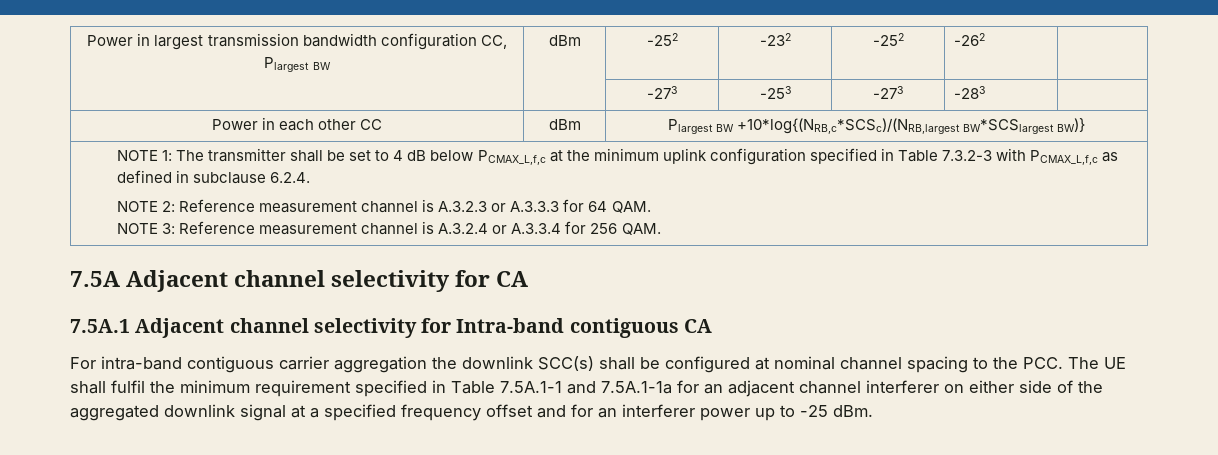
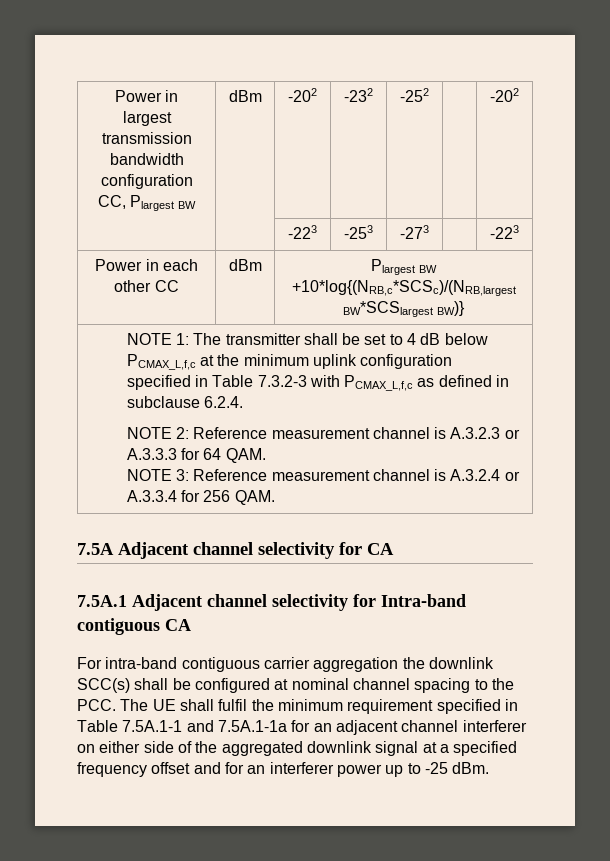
- Power in largest transmission bandwidth configuration CC, Plargest BW | dBm | -252 | -232 | -252 | -262 |
- | | -273 | -253 | -273 | -283 |
+ Power in largest transmission bandwidth configuration CC, Plargest BW | dBm | -202 | -232 | -252 | | -202
+ | | -223 | -253 | -273 | | -223

